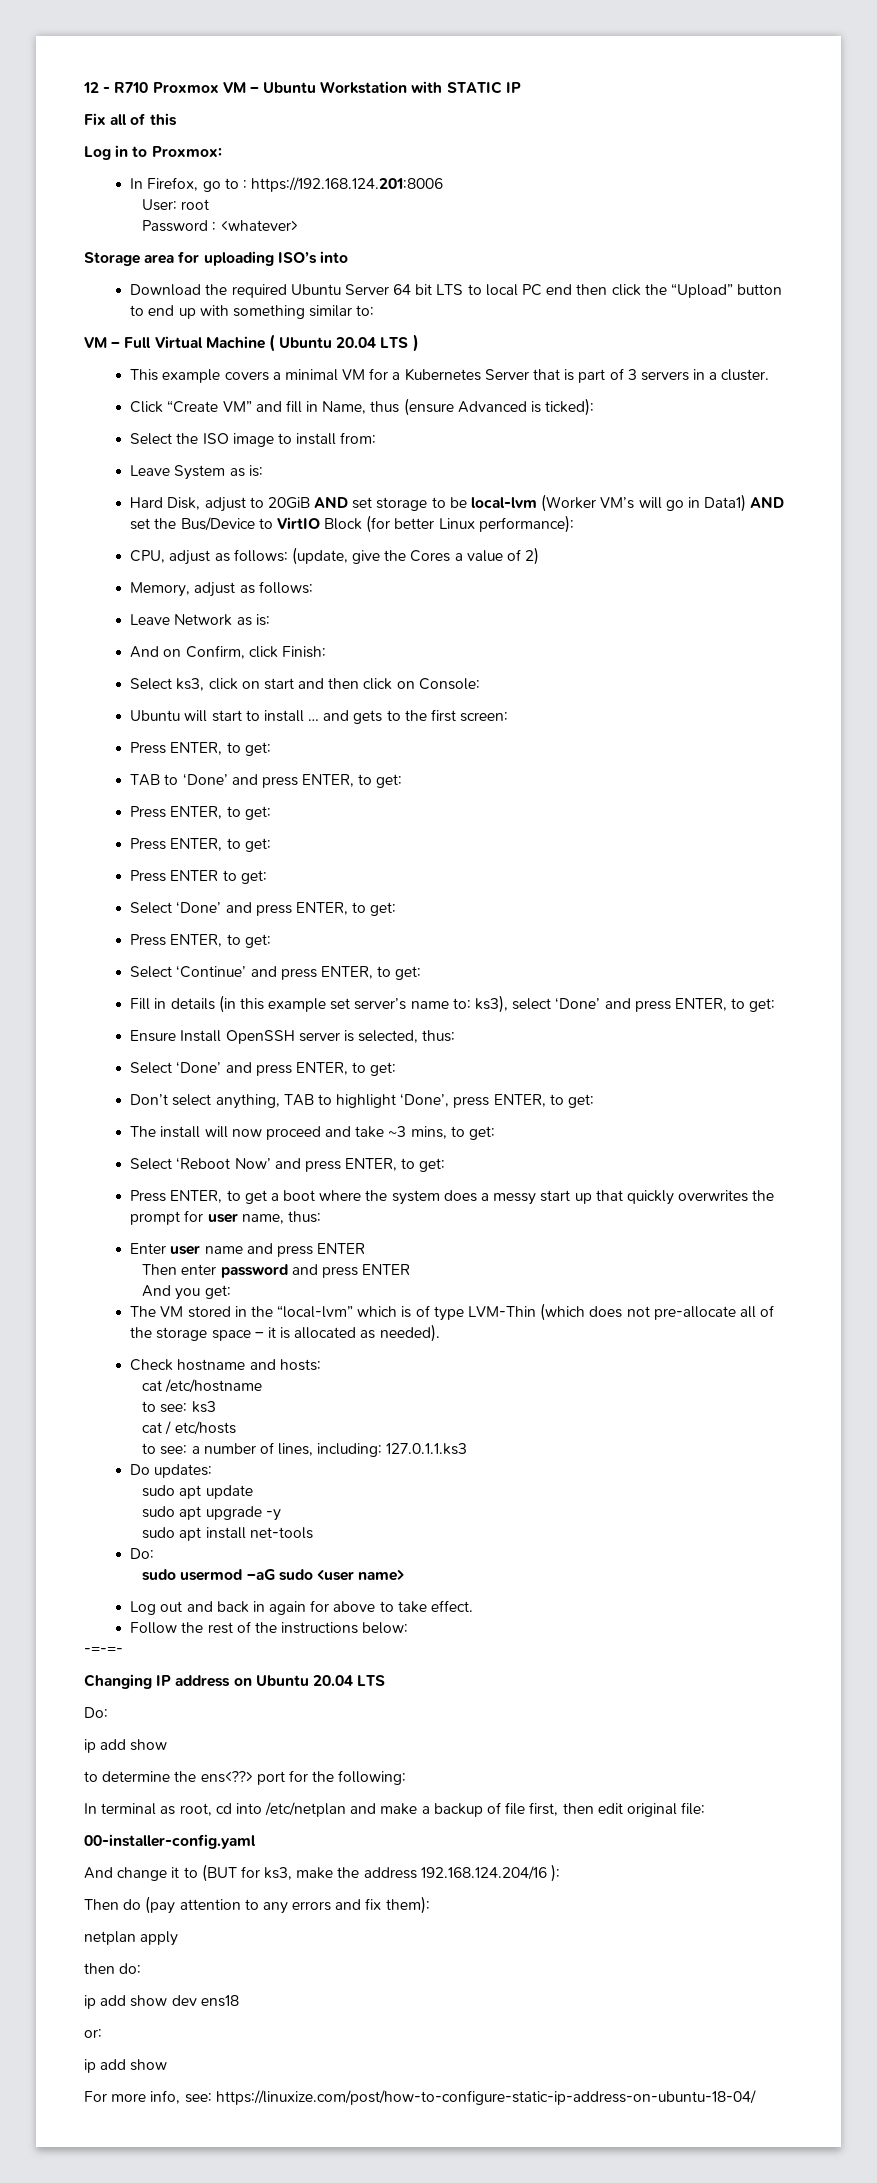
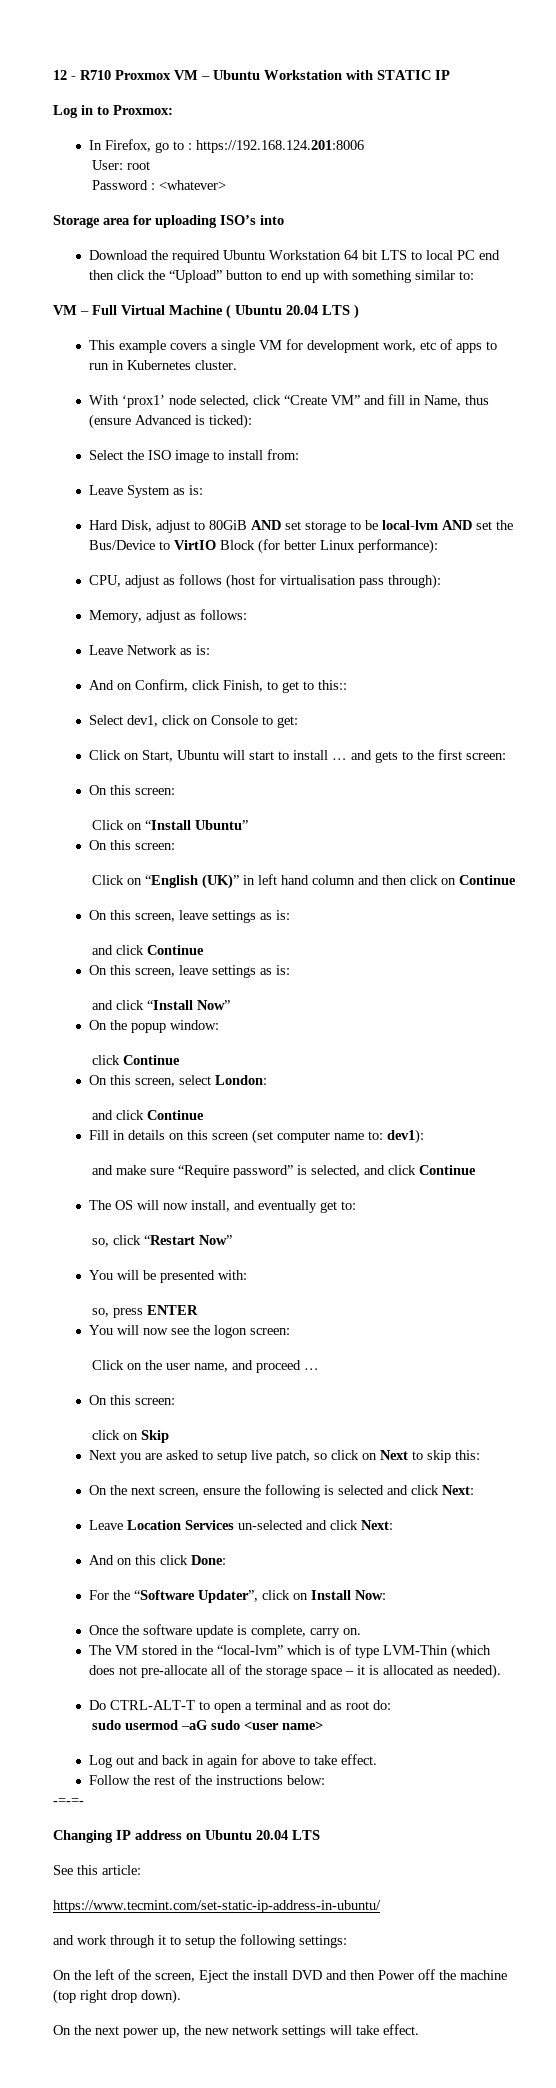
- Fix all of this
- Download the required Ubuntu Server 64 bit LTS to local PC end then click the “Upload” button to end up with something similar to:
+ Download the required Ubuntu Workstation 64 bit LTS to local PC end then click the “Upload” button to end up with something similar to:
- This example covers a minimal VM for a Kubernetes Server that is part of 3 servers in a cluster.
- Click “Create VM” and fill in Name, thus (ensure Advanced is ticked):
+ This example covers a single VM for development work, etc of apps to run in Kubernetes cluster.
+ With ‘prox1’ node selected, click “Create VM” and fill in Name, thus (ensure Advanced is ticked):
- Hard Disk, adjust to 20GiB AND set storage to be local-lvm (Worker VM’s will go in Data1) AND set the Bus/Device to VirtIO Block (for better Linux performance):
+ Hard Disk, adjust to 80GiB AND set storage to be local-lvm AND set the Bus/Device to VirtIO Block (for better Linux performance):
- CPU, adjust as follows: (update, give the Cores a value of 2)
+ CPU, adjust as follows (host for virtualisation pass through):
- And on Confirm, click Finish:
- Select ks3, click on start and then click on Console:
- Ubuntu will start to install … and gets to the first screen:
- Press ENTER, to get:
- TAB to ‘Done’ and press ENTER, to get:
- Press ENTER, to get:
- Press ENTER, to get:
- Press ENTER to get:
- Select ‘Done’ and press ENTER, to get:
- Press ENTER, to get:
- Select ‘Continue’ and press ENTER, to get:
- Fill in details (in this example set server’s name to: ks3), select ‘Done’ and press ENTER, to get:
- Ensure Install OpenSSH server is selected, thus:
- Select ‘Done’ and press ENTER, to get:
- Don’t select anything, TAB to highlight ‘Done’, press ENTER, to get:
- The install will now proceed and take ~3 mins, to get:
- Select ‘Reboot Now’ and press ENTER, to get:
- Press ENTER, to get a boot where the system does a messy start up that quickly overwrites the prompt for user name, thus:
- Enter user name and press ENTER
- Then enter password and press ENTER
- And you get:
+ And on Confirm, click Finish, to get to this::
+ Select dev1, click on Console to get:
+ Click on Start, Ubuntu will start to install … and gets to the first screen:
+ On this screen:
+ Click on “Install Ubuntu”
+ On this screen:
+ Click on “English (UK)” in left hand column and then click on Continue
+ On this screen, leave settings as is:
+ and click Continue
+ On this screen, leave settings as is:
+ and click “Install Now”
+ On the popup window:
+ click Continue
+ On this screen, select London:
+ and click Continue
+ Fill in details on this screen (set computer name to: dev1):
+ and make sure “Require password” is selected, and click Continue
+ The OS will now install, and eventually get to:
+ so, click “Restart Now”
+ You will be presented with:
+ so, press ENTER
+ You will now see the logon screen:
+ Click on the user name, and proceed …
+ On this screen:
+ click on Skip
+ Next you are asked to setup live patch, so click on Next to skip this:
+ On the next screen, ensure the following is selected and click Next:
+ Leave Location Services un-selected and click Next:
+ And on this click Done:
+ For the “Software Updater”, click on Install Now:
+ Once the software update is complete, carry on.
- Check hostname and hosts:
- cat /etc/hostname
- to see: ks3
- cat / etc/hosts
- to see: a number of lines, including: 127.0.1.1.ks3
- Do updates:
- sudo apt update
- sudo apt upgrade -y
- sudo apt install net-tools
- Do:
+ Do CTRL-ALT-T to open a terminal and as root do:
  Changing IP address on Ubuntu 20.04 LTS
- Do:
- ip add show
- to determine the ens<??> port for the following:
- In terminal as root, cd into /etc/netplan and make a backup of file first, then edit original file:
- 00-installer-config.yaml
- And change it to (BUT for ks3, make the address 192.168.124.204/16 ):
- Then do (pay attention to any errors and fix them):
- netplan apply
- then do:
- ip add show dev ens18
- or:
- ip add show
- For more info, see: https://linuxize.com/post/how-to-configure-static-ip-address-on-ubuntu-18-04/
+ See this article:
+ https://www.tecmint.com/set-static-ip-address-in-ubuntu/
+ and work through it to setup the following settings:
+ On the left of the screen, Eject the install DVD and then Power off the machine (top right drop down).
+ On the next power up, the new network settings will take effect.

